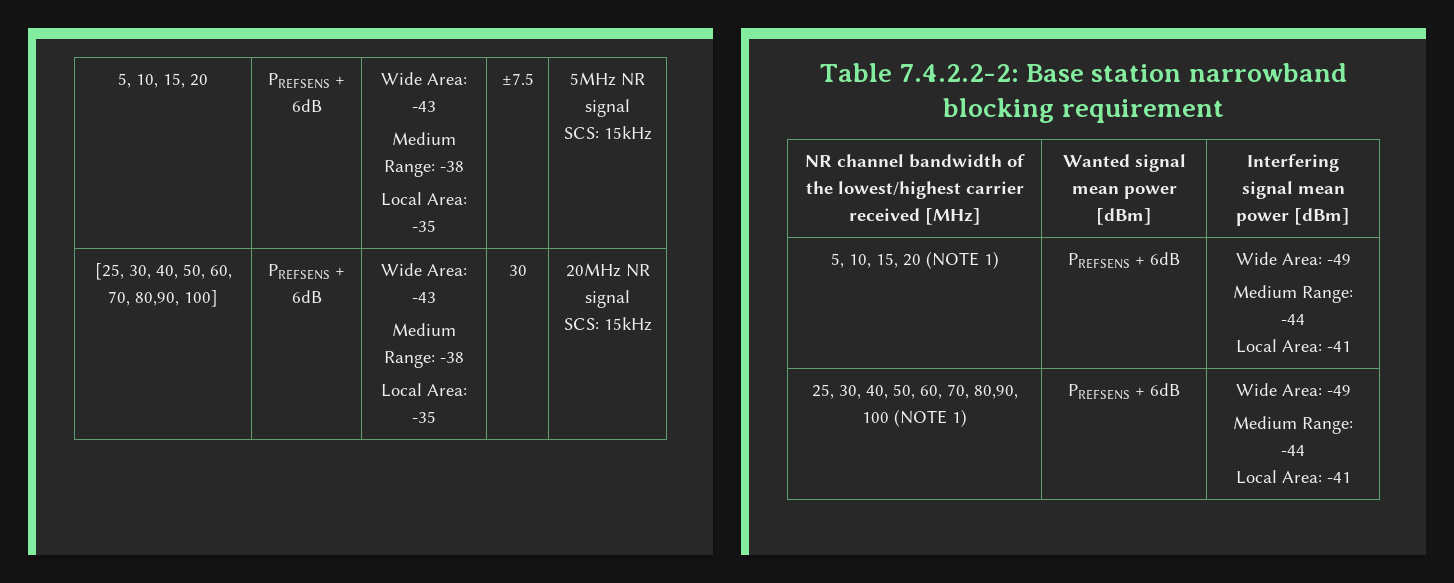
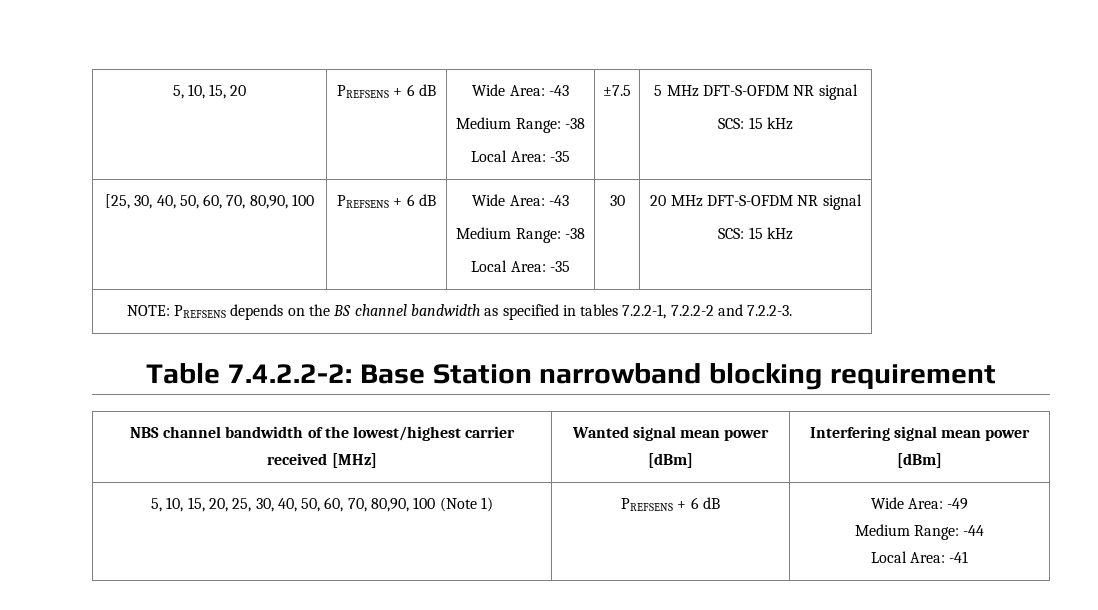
- 5, 10, 15, 20 | PREFSENS + 6dB | Wide Area: -43
+ 5, 10, 15, 20 | PREFSENS + 6 dB | Wide Area: -43
  Medium Range: -38
- Local Area: -35 | ±7.5 | 5MHz NR signal
- SCS: 15kHz
+ Local Area: -35 | ±7.5 | 5 MHz DFT-S-OFDM NR signal
+ SCS: 15 kHz
- [25, 30, 40, 50, 60, 70, 80,90, 100] | PREFSENS + 6dB | Wide Area: -43
+ [25, 30, 40, 50, 60, 70, 80,90, 100 | PREFSENS + 6 dB | Wide Area: -43
  Medium Range: -38
- Local Area: -35 | 30 | 20MHz NR signal
- SCS: 15kHz
+ Local Area: -35 | 30 | 20 MHz DFT-S-OFDM NR signal
+ SCS: 15 kHz
+ NOTE: PREFSENS depends on the BS channel bandwidth as specified in tables 7.2.2-1, 7.2.2-2 and 7.2.2-3.
- Table 7.4.2.2-2: Base station narrowband blocking requirement
+ Table 7.4.2.2-2: Base Station narrowband blocking requirement
- NR channel bandwidth of the lowest/highest carrier received [MHz] | Wanted signal mean power [dBm] | Interfering signal mean power [dBm]
+ NBS channel bandwidth of the lowest/highest carrier received [MHz] | Wanted signal mean power [dBm] | Interfering signal mean power [dBm]
- 5, 10, 15, 20 (NOTE 1) | PREFSENS + 6dB | Wide Area: -49
- Medium Range: -44
- Local Area: -41
- 25, 30, 40, 50, 60, 70, 80,90, 100 (NOTE 1) | PREFSENS + 6dB | Wide Area: -49
+ 5, 10, 15, 20, 25, 30, 40, 50, 60, 70, 80,90, 100 (Note 1) | PREFSENS + 6 dB | Wide Area: -49

